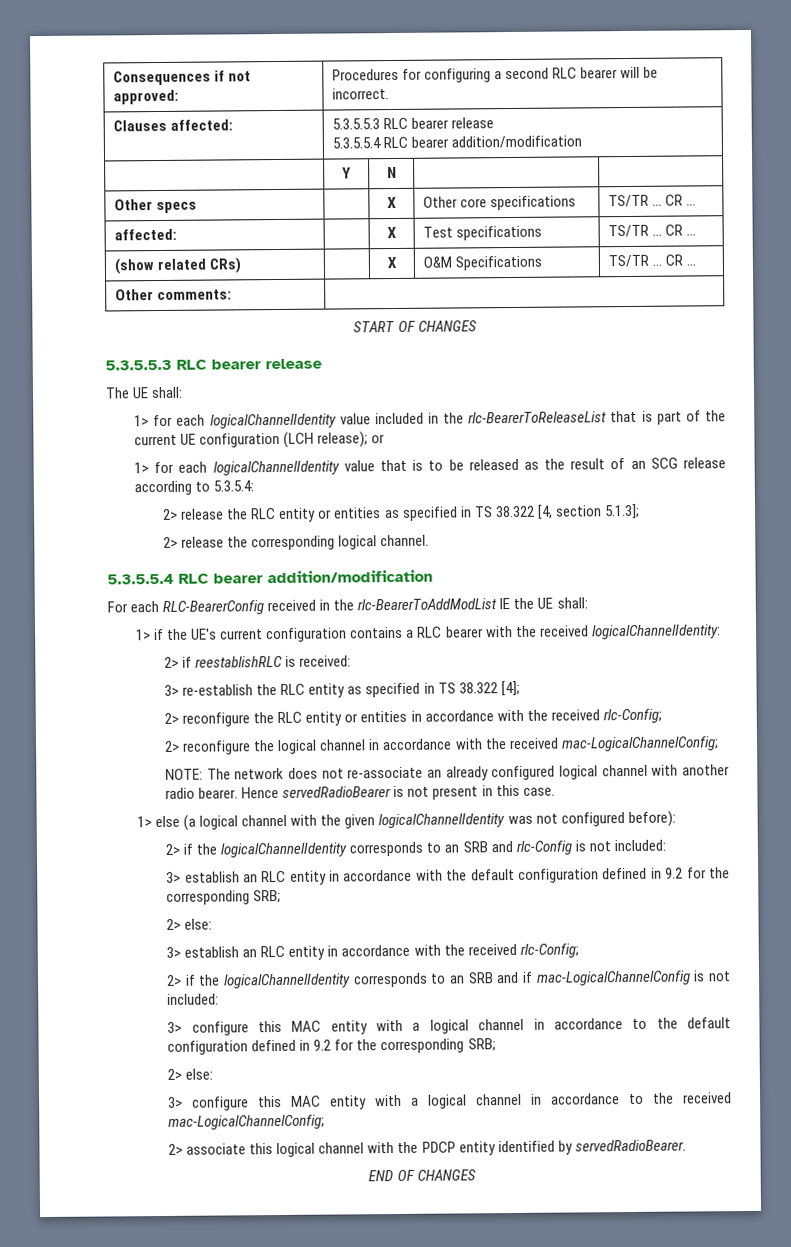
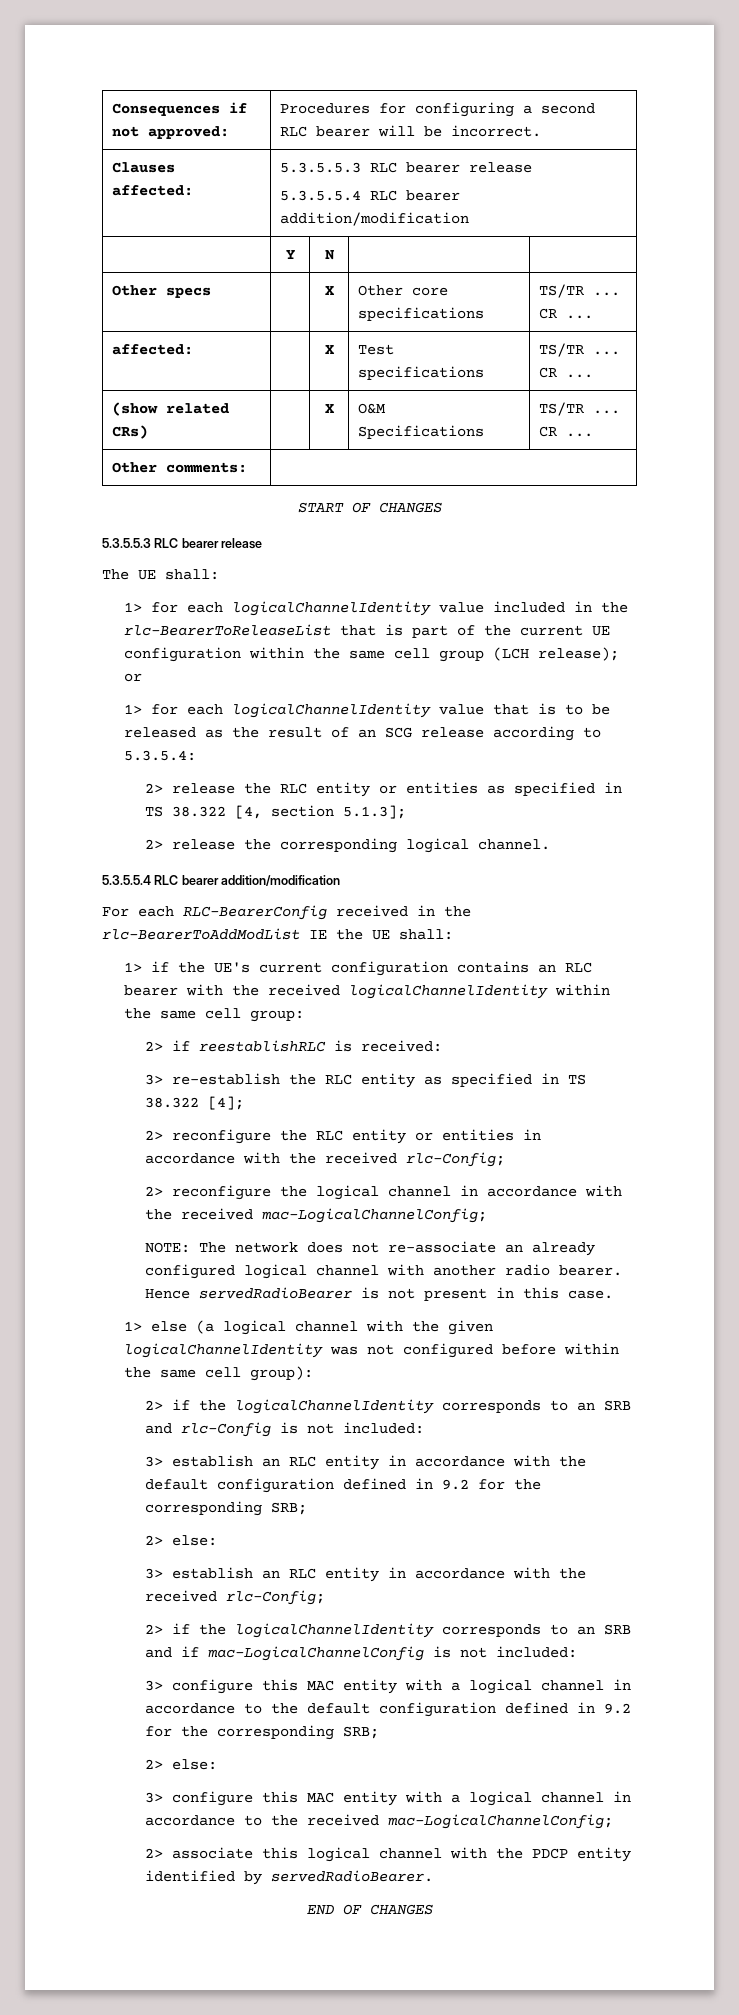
- 1> for each logicalChannelIdentity value included in the rlc-BearerToReleaseList that is part of the current UE configuration (LCH release); or
+ 1> for each logicalChannelIdentity value included in the rlc-BearerToReleaseList that is part of the current UE configuration within the same cell group (LCH release); or
- 1> if the UE's current configuration contains a RLC bearer with the received logicalChannelIdentity:
+ 1> if the UE's current configuration contains an RLC bearer with the received logicalChannelIdentity within the same cell group:
- 1> else (a logical channel with the given logicalChannelIdentity was not configured before):
+ 1> else (a logical channel with the given logicalChannelIdentity was not configured before within the same cell group):

